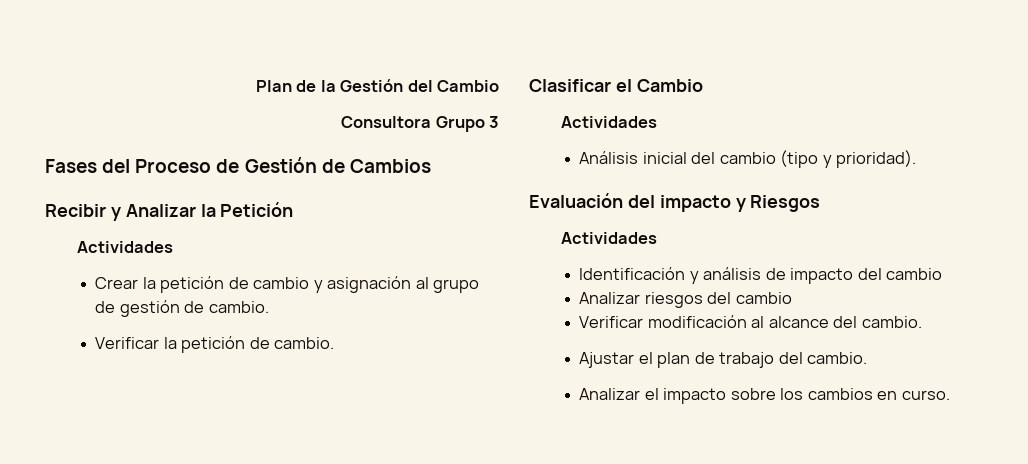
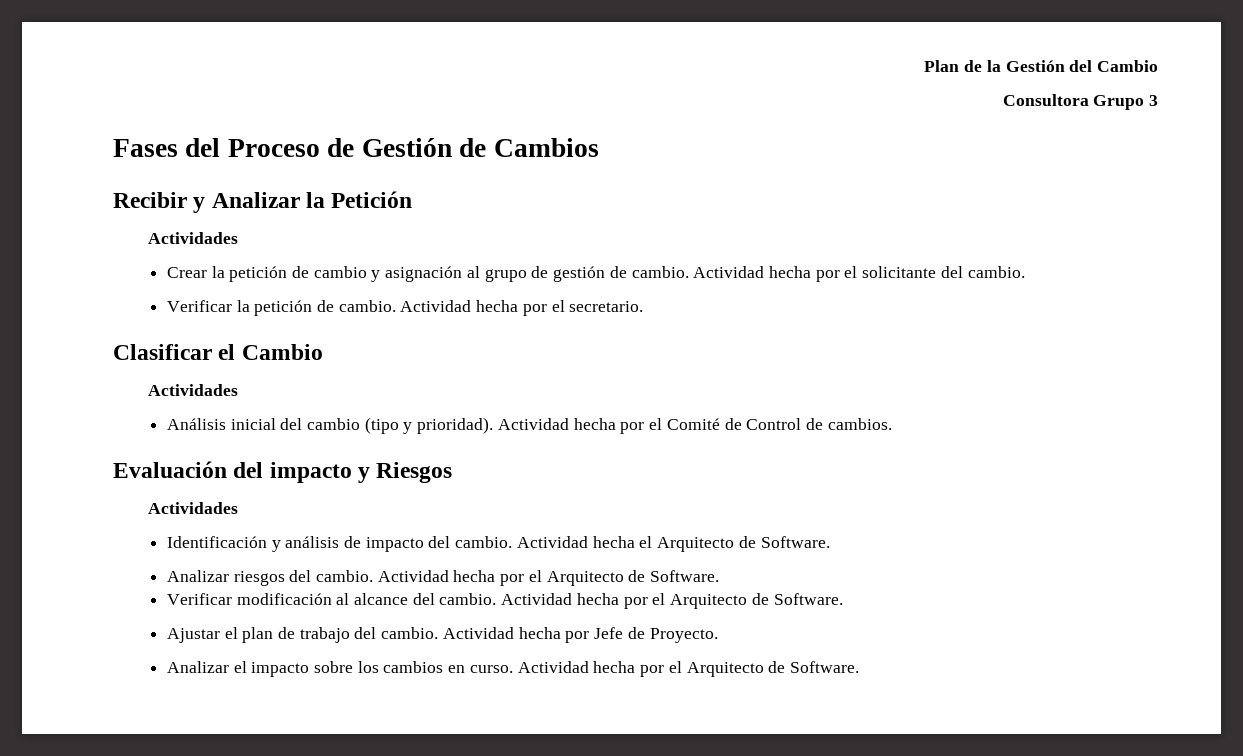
+ Actividad hecha por el solicitante del cambio.
+ Actividad hecha por el secretario.
+ Actividad hecha por el Comité de Control de cambios.
- Identificación y análisis de impacto del cambio
- Analizar riesgos del cambio
+ Identificación y análisis de impacto del cambio. Actividad hecha el Arquitecto de Software.
+ Analizar riesgos del cambio. Actividad hecha por el Arquitecto de Software.
- Verificar modificación al alcance del cambio.
+ Verificar modificación al alcance del cambio. Actividad hecha por el Arquitecto de Software.
+ Actividad hecha por Jefe de Proyecto.
- Analizar el impacto sobre los cambios en curso.
+ Analizar el impacto sobre los cambios en curso. Actividad hecha por el Arquitecto de Software.

